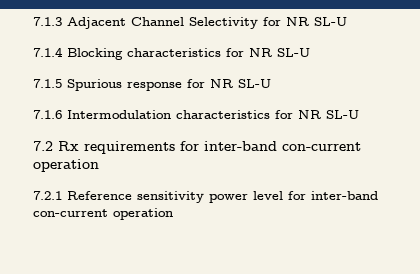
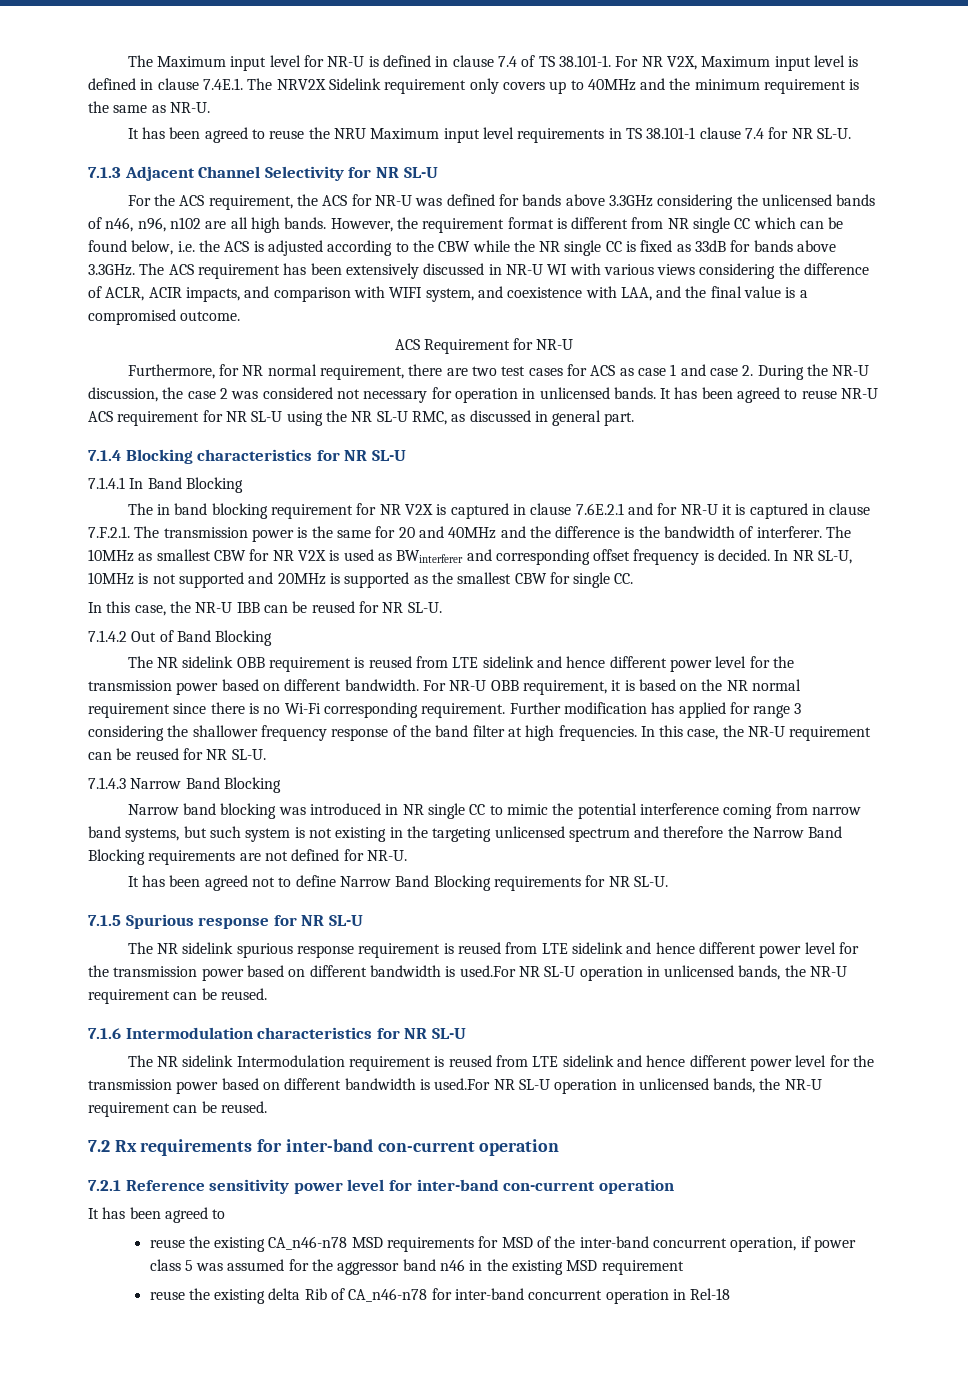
+ The Maximum input level for NR-U is defined in clause 7.4 of TS 38.101-1. For NR V2X, Maximum input level is defined in clause 7.4E.1. The NRV2X Sidelink requirement only covers up to 40MHz and the minimum requirement is the same as NR-U.
+ It has been agreed to reuse the NRU Maximum input level requirements in TS 38.101-1 clause 7.4 for NR SL-U.
+ For the ACS requirement, the ACS for NR-U was defined for bands above 3.3GHz considering the unlicensed bands of n46, n96, n102 are all high bands. However, the requirement format is different from NR single CC which can be found below, i.e. the ACS is adjusted according to the CBW while the NR single CC is fixed as 33dB for bands above 3.3GHz. The ACS requirement has been extensively discussed in NR-U WI with various views considering the difference of ACLR, ACIR impacts, and comparison with WIFI system, and coexistence with LAA, and the final value is a compromised outcome.
+ ACS Requirement for NR-U
+ Furthermore, for NR normal requirement, there are two test cases for ACS as case 1 and case 2. During the NR-U discussion, the case 2 was considered not necessary for operation in unlicensed bands. It has been agreed to reuse NR-U ACS requirement for NR SL-U using the NR SL-U RMC, as discussed in general part.
+ 7.1.4.1 In Band Blocking
+ The in band blocking requirement for NR V2X is captured in clause 7.6E.2.1 and for NR-U it is captured in clause 7.F.2.1. The transmission power is the same for 20 and 40MHz and the difference is the bandwidth of interferer. The 10MHz as smallest CBW for NR V2X is used as BWinterferer and corresponding offset frequency is decided. In NR SL-U, 10MHz is not supported and 20MHz is supported as the smallest CBW for single CC.
+ In this case, the NR-U IBB can be reused for NR SL-U.
+ 7.1.4.2 Out of Band Blocking
+ The NR sidelink OBB requirement is reused from LTE sidelink and hence different power level for the transmission power based on different bandwidth. For NR-U OBB requirement, it is based on the NR normal requirement since there is no Wi-Fi corresponding requirement. Further modification has applied for range 3 considering the shallower frequency response of the band filter at high frequencies. In this case, the NR-U requirement can be reused for NR SL-U.
+ 7.1.4.3 Narrow Band Blocking
+ Narrow band blocking was introduced in NR single CC to mimic the potential interference coming from narrow band systems, but such system is not existing in the targeting unlicensed spectrum and therefore the Narrow Band Blocking requirements are not defined for NR-U.
+ It has been agreed not to define Narrow Band Blocking requirements for NR SL-U.
+ The NR sidelink spurious response requirement is reused from LTE sidelink and hence different power level for the transmission power based on different bandwidth is used.For NR SL-U operation in unlicensed bands, the NR-U requirement can be reused.
+ The NR sidelink Intermodulation requirement is reused from LTE sidelink and hence different power level for the transmission power based on different bandwidth is used.For NR SL-U operation in unlicensed bands, the NR-U requirement can be reused.
  7.2.1 Reference sensitivity power level for inter-band con-current operation
+ It has been agreed to
+ reuse the existing CA_n46-n78 MSD requirements for MSD of the inter-band concurrent operation, if power class 5 was assumed for the aggressor band n46 in the existing MSD requirement
+ reuse the existing delta Rib of CA_n46-n78 for inter-band concurrent operation in Rel-18

